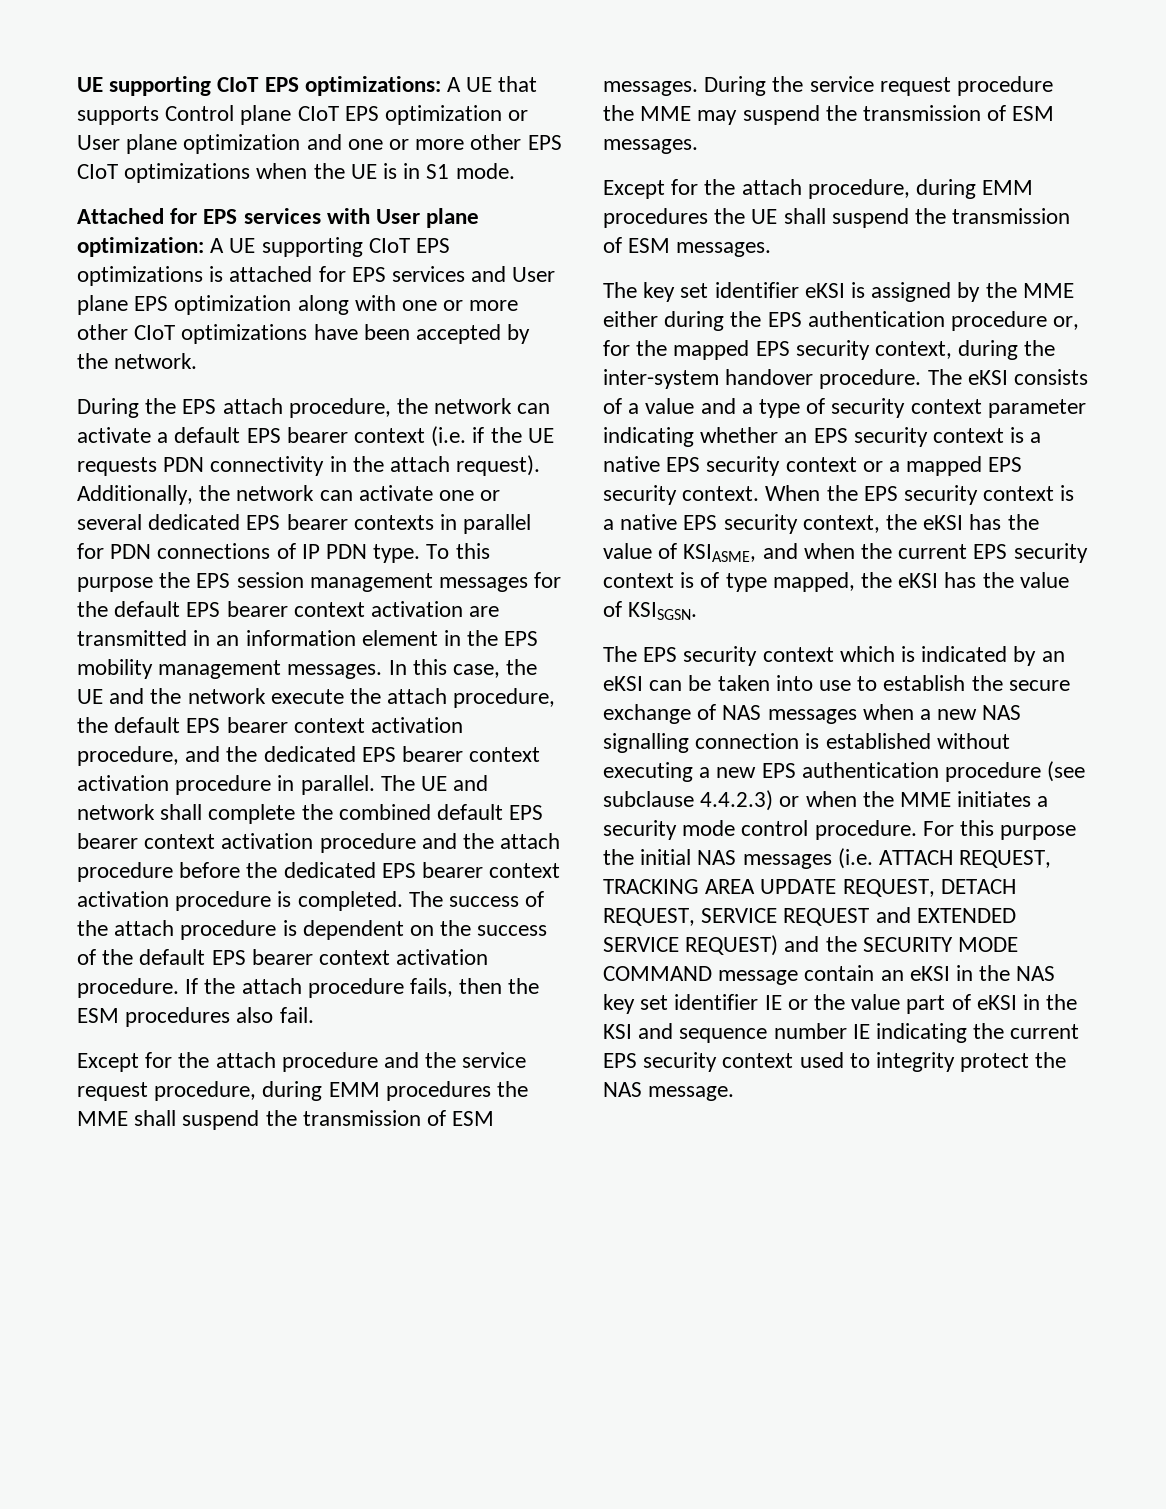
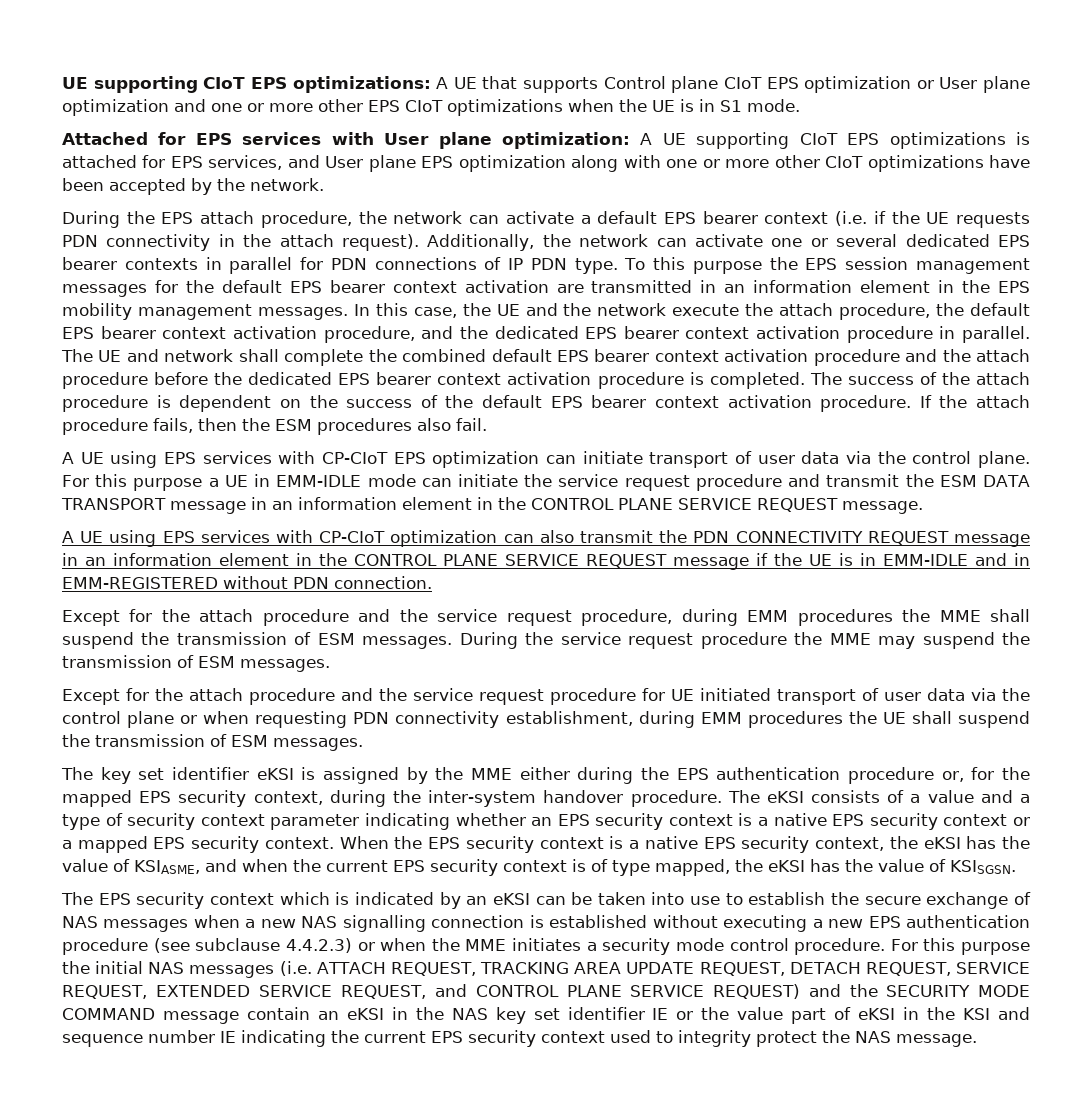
- Attached for EPS services with User plane optimization: A UE supporting CIoT EPS optimizations is attached for EPS services and User plane EPS optimization along with one or more other CIoT optimizations have been accepted by the network.
+ Attached for EPS services with User plane optimization: A UE supporting CIoT EPS optimizations is attached for EPS services, and User plane EPS optimization along with one or more other CIoT optimizations have been accepted by the network.
+ A UE using EPS services with CP-CIoT EPS optimization can initiate transport of user data via the control plane. For this purpose a UE in EMM-IDLE mode can initiate the service request procedure and transmit the ESM DATA TRANSPORT message in an information element in the CONTROL PLANE SERVICE REQUEST message.
+ A UE using EPS services with CP-CIoT optimization can also transmit the PDN CONNECTIVITY REQUEST message in an information element in the CONTROL PLANE SERVICE REQUEST message if the UE is in EMM-IDLE and in EMM-REGISTERED without PDN connection.
- Except for the attach procedure, during EMM procedures the UE shall suspend the transmission of ESM messages.
+ Except for the attach procedure and the service request procedure for UE initiated transport of user data via the control plane or when requesting PDN connectivity establishment, during EMM procedures the UE shall suspend the transmission of ESM messages.
- For this purpose the initial NAS messages (i.e. ATTACH REQUEST, TRACKING AREA UPDATE REQUEST, DETACH REQUEST, SERVICE REQUEST and EXTENDED SERVICE REQUEST) and the SECURITY MODE COMMAND message contain an eKSI in the NAS key set identifier IE or the value part of eKSI in the KSI and sequence number IE indicating the current EPS security context used to integrity protect the NAS message.
+ For this purpose the initial NAS messages (i.e. ATTACH REQUEST, TRACKING AREA UPDATE REQUEST, DETACH REQUEST, SERVICE REQUEST, EXTENDED SERVICE REQUEST, and CONTROL PLANE SERVICE REQUEST) and the SECURITY MODE COMMAND message contain an eKSI in the NAS key set identifier IE or the value part of eKSI in the KSI and sequence number IE indicating the current EPS security context used to integrity protect the NAS message.

